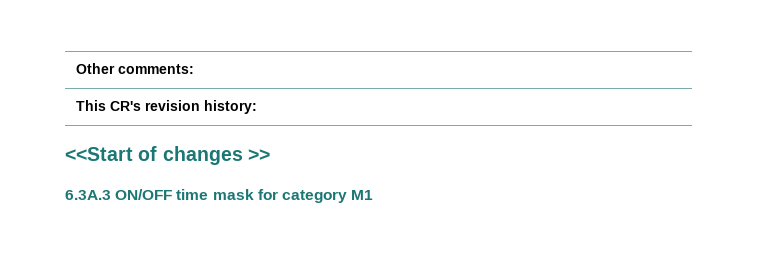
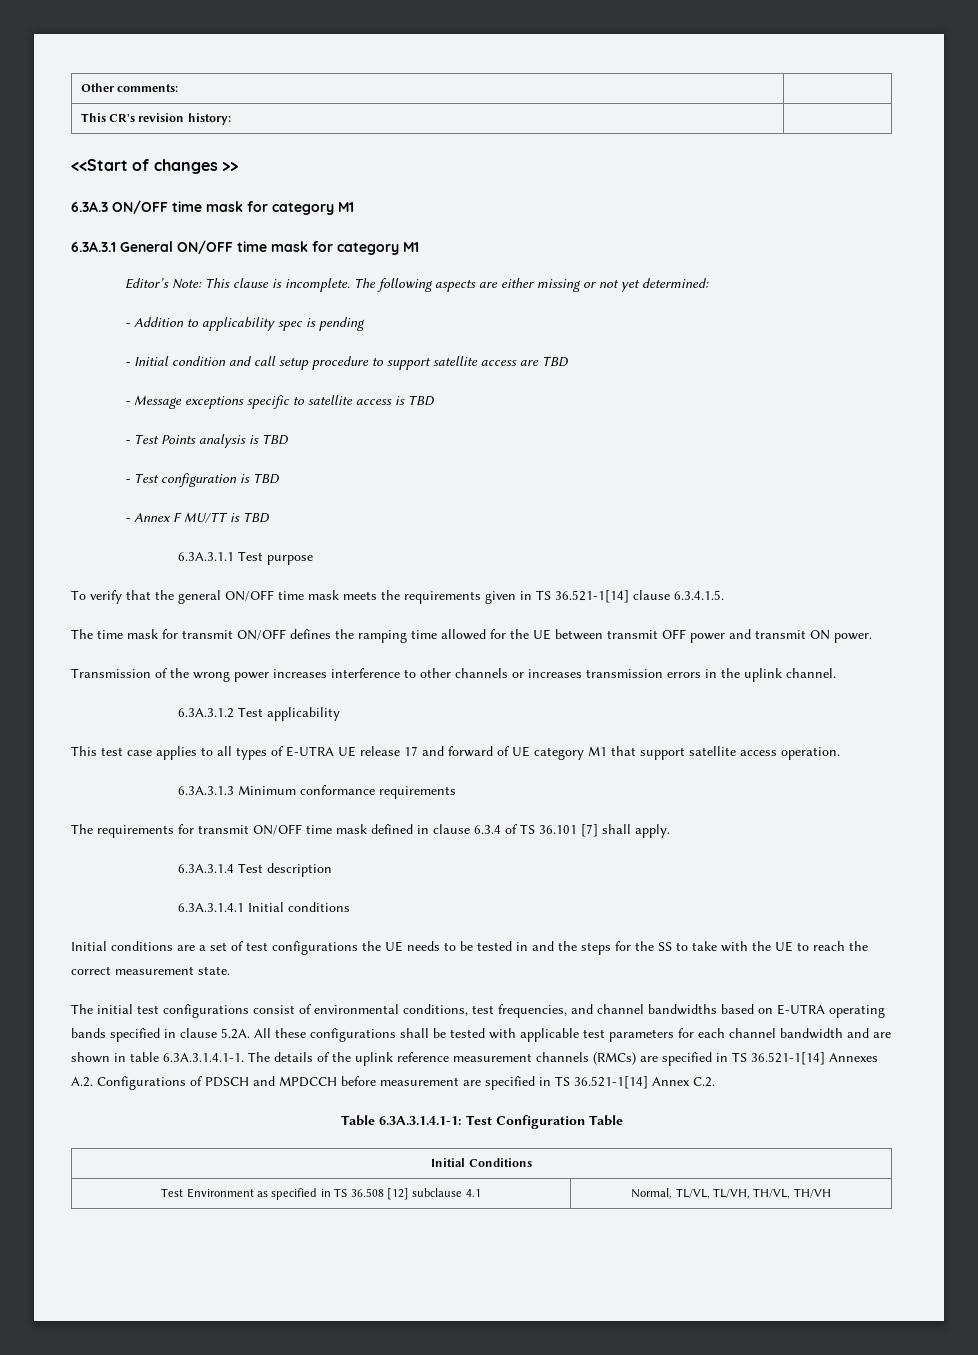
+ 6.3A.3.1 General ON/OFF time mask for category M1
+ Editor’s Note: This clause is incomplete. The following aspects are either missing or not yet determined:
+ - Addition to applicability spec is pending
+ - Initial condition and call setup procedure to support satellite access are TBD
+ - Message exceptions specific to satellite access is TBD
+ - Test Points analysis is TBD
+ - Test configuration is TBD
+ - Annex F MU/TT is TBD
+ 6.3A.3.1.1 Test purpose
+ To verify that the general ON/OFF time mask meets the requirements given in TS 36.521-1[14] clause 6.3.4.1.5.
+ The time mask for transmit ON/OFF defines the ramping time allowed for the UE between transmit OFF power and transmit ON power.
+ Transmission of the wrong power increases interference to other channels or increases transmission errors in the uplink channel.
+ 6.3A.3.1.2 Test applicability
+ This test case applies to all types of E-UTRA UE release 17 and forward of UE category M1 that support satellite access operation.
+ 6.3A.3.1.3 Minimum conformance requirements
+ The requirements for transmit ON/OFF time mask defined in clause 6.3.4 of TS 36.101 [7] shall apply.
+ 6.3A.3.1.4 Test description
+ 6.3A.3.1.4.1 Initial conditions
+ Initial conditions are a set of test configurations the UE needs to be tested in and the steps for the SS to take with the UE to reach the correct measurement state.
+ The initial test configurations consist of environmental conditions, test frequencies, and channel bandwidths based on E-UTRA operating bands specified in clause 5.2A. All these configurations shall be tested with applicable test parameters for each channel bandwidth and are shown in table 6.3A.3.1.4.1-1. The details of the uplink reference measurement channels (RMCs) are specified in TS 36.521-1[14] Annexes A.2. Configurations of PDSCH and MPDCCH before measurement are specified in TS 36.521-1[14] Annex C.2.
+ Table 6.3A.3.1.4.1-1: Test Configuration Table
+ Initial Conditions
+ Test Environment as specified in TS 36.508 [12] subclause 4.1 | Normal, TL/VL, TL/VH, TH/VL, TH/VH

